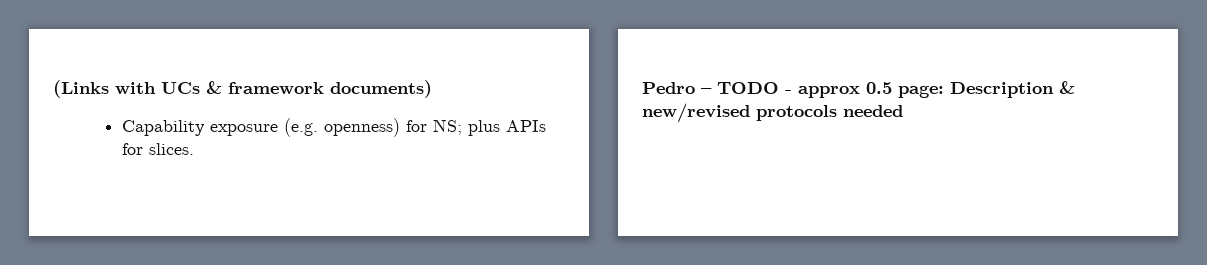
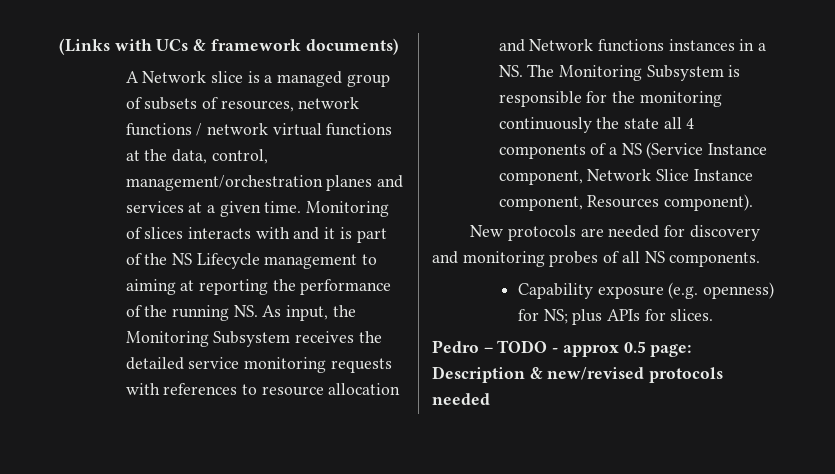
+ A Network slice is a managed group of subsets of resources, network functions / network virtual functions at the data, control, management/orchestration planes and services at a given time. Monitoring of slices interacts with and it is part of the NS Lifecycle management to aiming at reporting the performance of the running NS. As input, the Monitoring Subsystem receives the detailed service monitoring requests with references to resource allocation and Network functions instances in a NS. The Monitoring Subsystem is responsible for the monitoring continuously the state all 4 components of a NS (Service Instance component, Network Slice Instance component, Resources component).
+ New protocols are needed for discovery and monitoring probes of all NS components.

